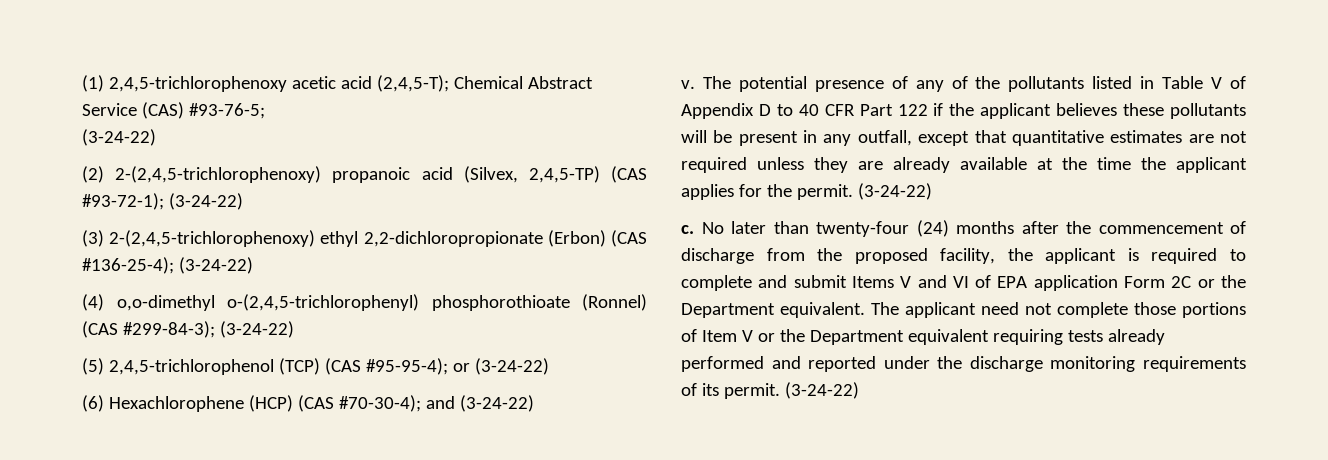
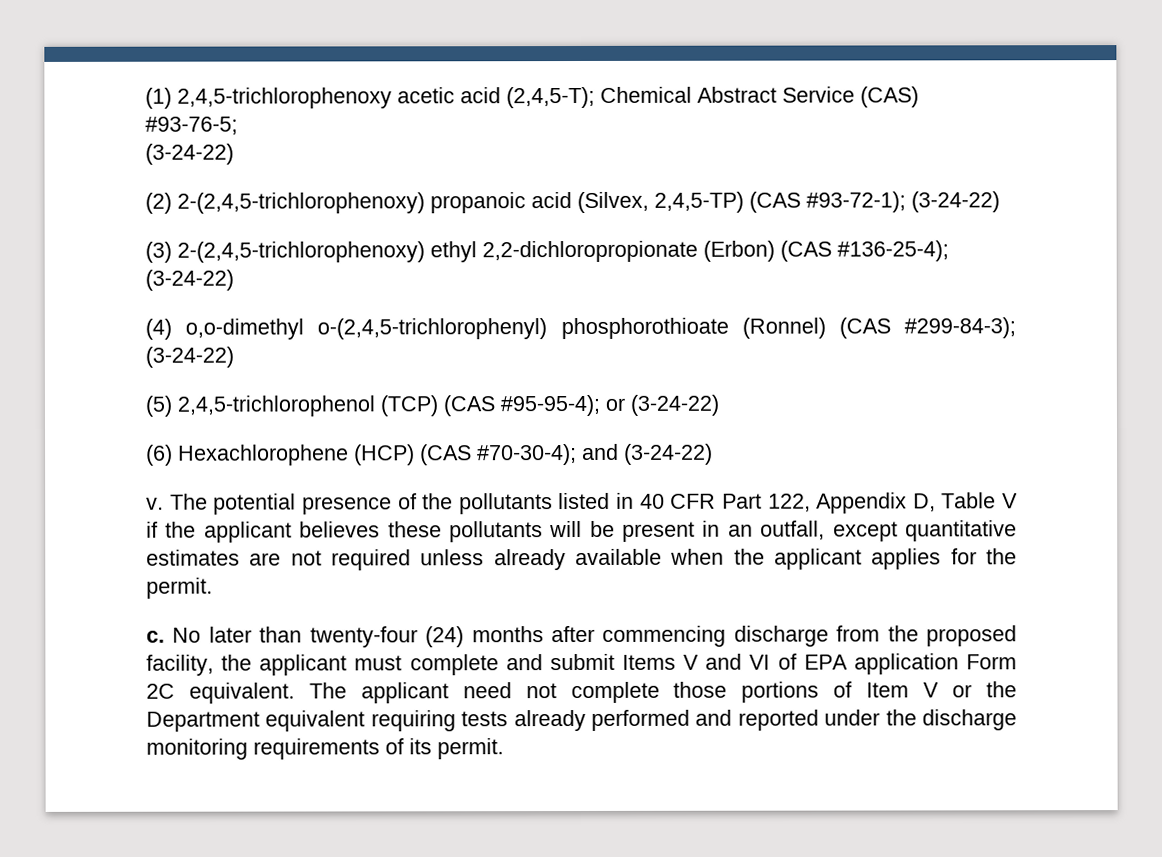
- The potential presence of any of the pollutants listed in Table V of Appendix D to 40 CFR Part 122 if the applicant believes these pollutants will be present in any outfall, except that quantitative estimates are not required unless they are already available at the time the applicant applies for the permit. (3-24-22)
+ The potential presence of the pollutants listed in 40 CFR Part 122, Appendix D, Table V if the applicant believes these pollutants will be present in an outfall, except quantitative estimates are not required unless already available when the applicant applies for the permit.
- No later than twenty-four (24) months after the commencement of discharge from the proposed facility, the applicant is required to complete and submit Items V and VI of EPA application Form 2C or the Department equivalent.
+ No later than twenty-four (24) months after commencing discharge from the proposed facility, the applicant must complete and submit Items V and VI of EPA application Form 2C equivalent.
- The applicant need not complete those portions of Item V or the Department equivalent requiring tests already performed and reported under the discharge monitoring requirements of its permit. (3-24-22)
+ The applicant need not complete those portions of Item V or the Department equivalent requiring tests already performed and reported under the discharge monitoring requirements of its permit.

